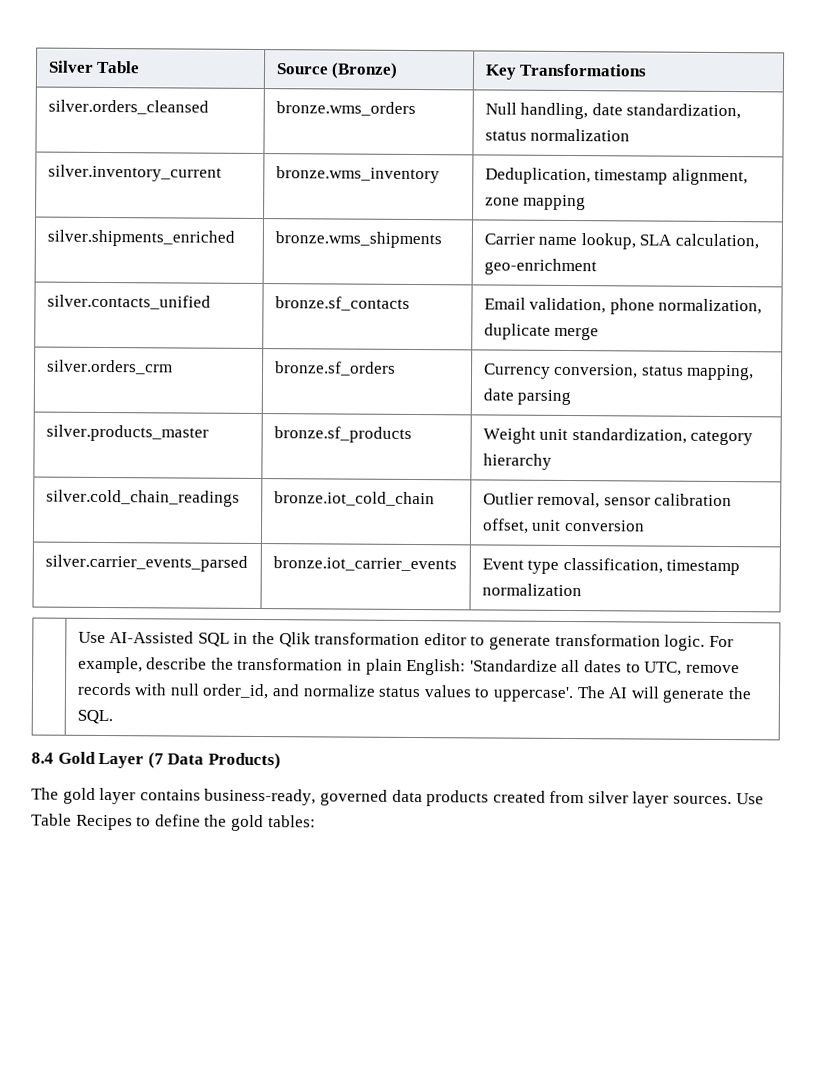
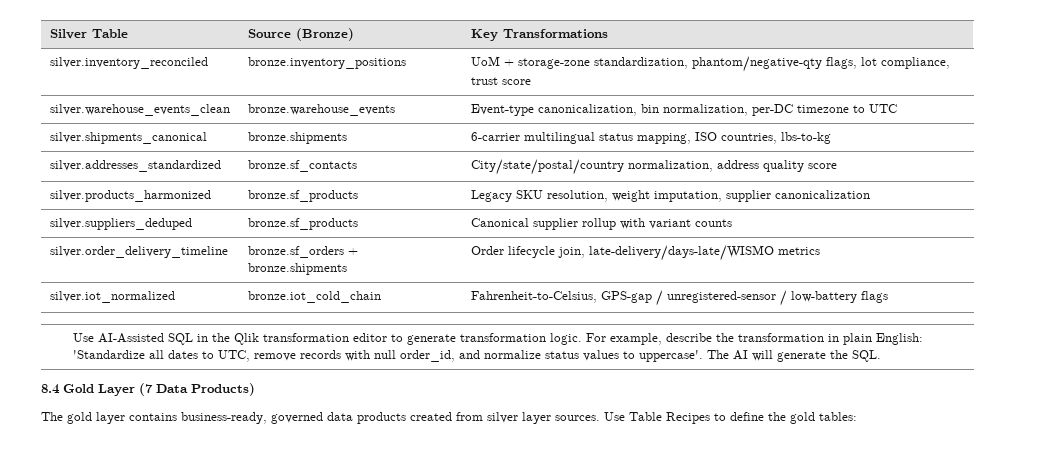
- silver.orders_cleansed | bronze.wms_orders | Null handling, date standardization, status normalization
- silver.inventory_current | bronze.wms_inventory | Deduplication, timestamp alignment, zone mapping
- silver.shipments_enriched | bronze.wms_shipments | Carrier name lookup, SLA calculation, geo-enrichment
- silver.contacts_unified | bronze.sf_contacts | Email validation, phone normalization, duplicate merge
- silver.orders_crm | bronze.sf_orders | Currency conversion, status mapping, date parsing
- silver.products_master | bronze.sf_products | Weight unit standardization, category hierarchy
- silver.cold_chain_readings | bronze.iot_cold_chain | Outlier removal, sensor calibration offset, unit conversion
- silver.carrier_events_parsed | bronze.iot_carrier_events | Event type classification, timestamp normalization
+ silver.inventory_reconciled | bronze.inventory_positions | UoM + storage-zone standardization, phantom/negative-qty flags, lot compliance, trust score
+ silver.warehouse_events_clean | bronze.warehouse_events | Event-type canonicalization, bin normalization, per-DC timezone to UTC
+ silver.shipments_canonical | bronze.shipments | 6-carrier multilingual status mapping, ISO countries, lbs-to-kg
+ silver.addresses_standardized | bronze.sf_contacts | City/state/postal/country normalization, address quality score
+ silver.products_harmonized | bronze.sf_products | Legacy SKU resolution, weight imputation, supplier canonicalization
+ silver.suppliers_deduped | bronze.sf_products | Canonical supplier rollup with variant counts
+ silver.order_delivery_timeline | bronze.sf_orders + bronze.shipments | Order lifecycle join, late-delivery/days-late/WISMO metrics
+ silver.iot_normalized | bronze.iot_cold_chain | Fahrenheit-to-Celsius, GPS-gap / unregistered-sensor / low-battery flags

